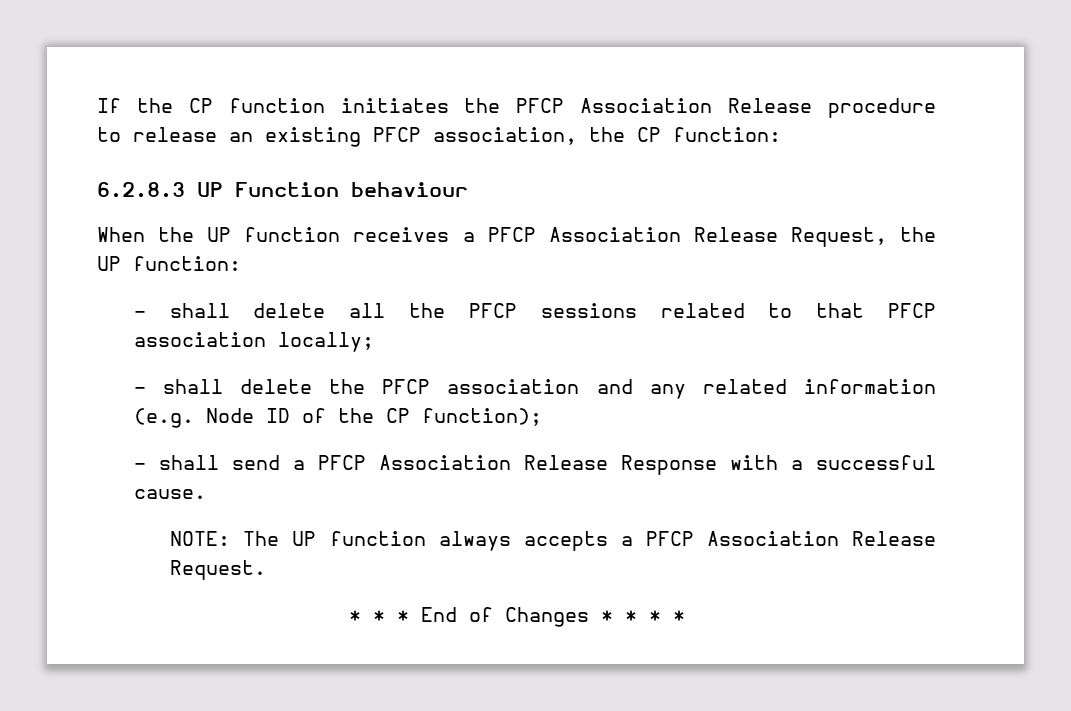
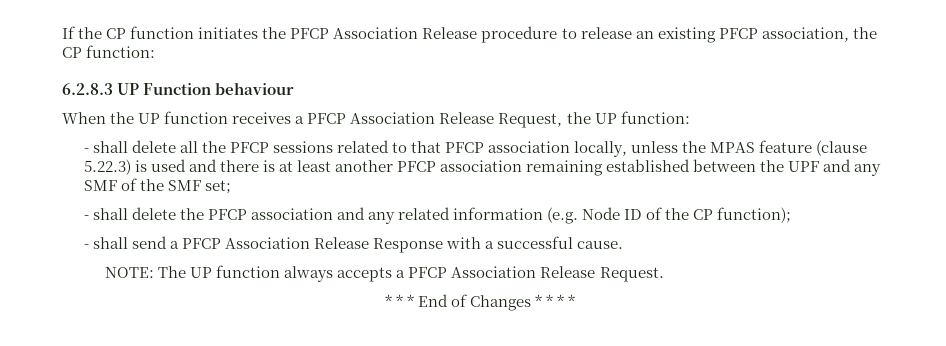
- - shall delete all the PFCP sessions related to that PFCP association locally;
+ - shall delete all the PFCP sessions related to that PFCP association locally, unless the MPAS feature (clause 5.22.3) is used and there is at least another PFCP association remaining established between the UPF and any SMF of the SMF set;

